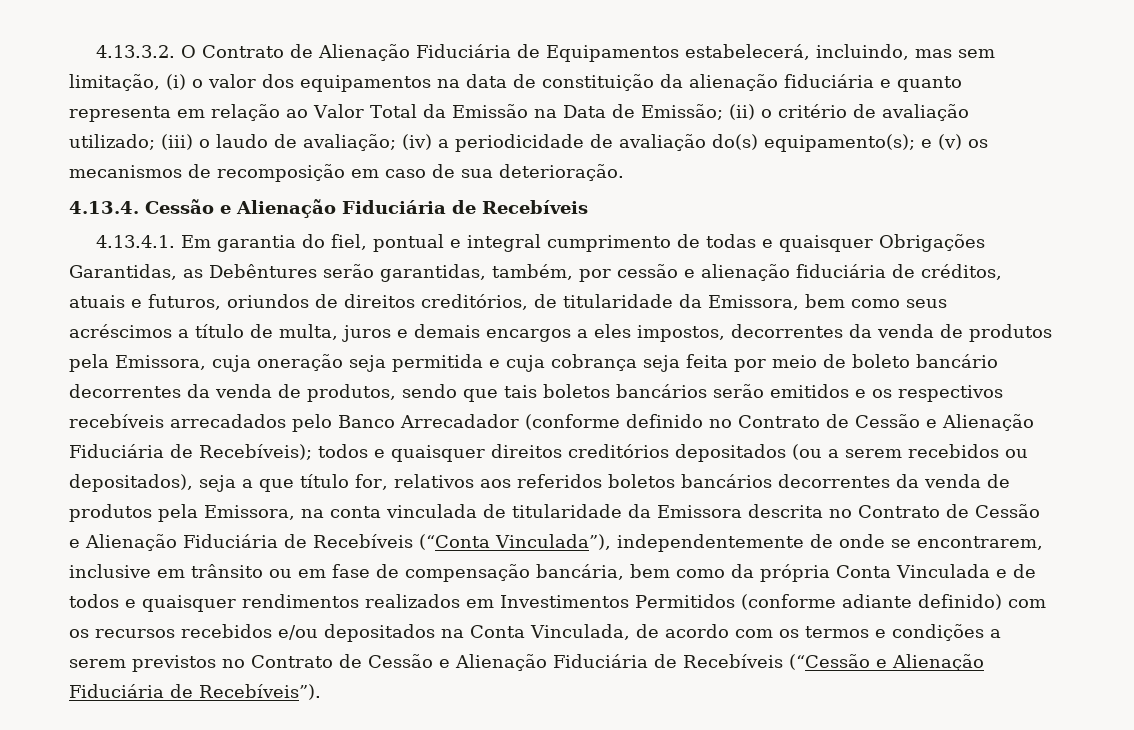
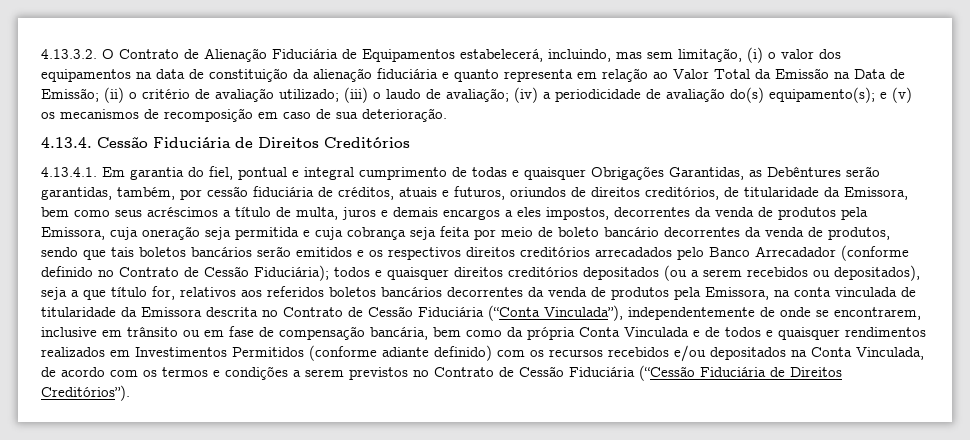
- 4.13.4. Cessão e Alienação Fiduciária de Recebíveis
+ 4.13.4. Cessão Fiduciária de Direitos Creditórios
- 4.13.4.1. Em garantia do fiel, pontual e integral cumprimento de todas e quaisquer Obrigações Garantidas, as Debêntures serão garantidas, também, por cessão e alienação fiduciária de créditos, atuais e futuros, oriundos de direitos creditórios, de titularidade da Emissora, bem como seus acréscimos a título de multa, juros e demais encargos a eles impostos, decorrentes da venda de produtos pela Emissora, cuja oneração seja permitida e cuja cobrança seja feita por meio de boleto bancário decorrentes da venda de produtos, sendo que tais boletos bancários serão emitidos e os respectivos recebíveis arrecadados pelo Banco Arrecadador (conforme definido no Contrato de Cessão e Alienação Fiduciária de Recebíveis);
+ 4.13.4.1. Em garantia do fiel, pontual e integral cumprimento de todas e quaisquer Obrigações Garantidas, as Debêntures serão garantidas, também, por cessão fiduciária de créditos, atuais e futuros, oriundos de direitos creditórios, de titularidade da Emissora, bem como seus acréscimos a título de multa, juros e demais encargos a eles impostos, decorrentes da venda de produtos pela Emissora, cuja oneração seja permitida e cuja cobrança seja feita por meio de boleto bancário decorrentes da venda de produtos, sendo que tais boletos bancários serão emitidos e os respectivos direitos creditórios arrecadados pelo Banco Arrecadador (conforme definido no Contrato de Cessão Fiduciária);
- todos e quaisquer direitos creditórios depositados (ou a serem recebidos ou depositados), seja a que título for, relativos aos referidos boletos bancários decorrentes da venda de produtos pela Emissora, na conta vinculada de titularidade da Emissora descrita no Contrato de Cessão e Alienação Fiduciária de Recebíveis (“Conta Vinculada”), independentemente de onde se encontrarem, inclusive em trânsito ou em fase de compensação bancária, bem como da própria Conta Vinculada e de todos e quaisquer rendimentos realizados em Investimentos Permitidos (conforme adiante definido) com os recursos recebidos e/ou depositados na Conta Vinculada, de acordo com os termos e condições a serem previstos no Contrato de Cessão e Alienação Fiduciária de Recebíveis (“Cessão e Alienação Fiduciária de Recebíveis”).
+ todos e quaisquer direitos creditórios depositados (ou a serem recebidos ou depositados), seja a que título for, relativos aos referidos boletos bancários decorrentes da venda de produtos pela Emissora, na conta vinculada de titularidade da Emissora descrita no Contrato de Cessão Fiduciária (“Conta Vinculada”), independentemente de onde se encontrarem, inclusive em trânsito ou em fase de compensação bancária, bem como da própria Conta Vinculada e de todos e quaisquer rendimentos realizados em Investimentos Permitidos (conforme adiante definido) com os recursos recebidos e/ou depositados na Conta Vinculada, de acordo com os termos e condições a serem previstos no Contrato de Cessão Fiduciária (“Cessão Fiduciária de Direitos Creditórios”).

